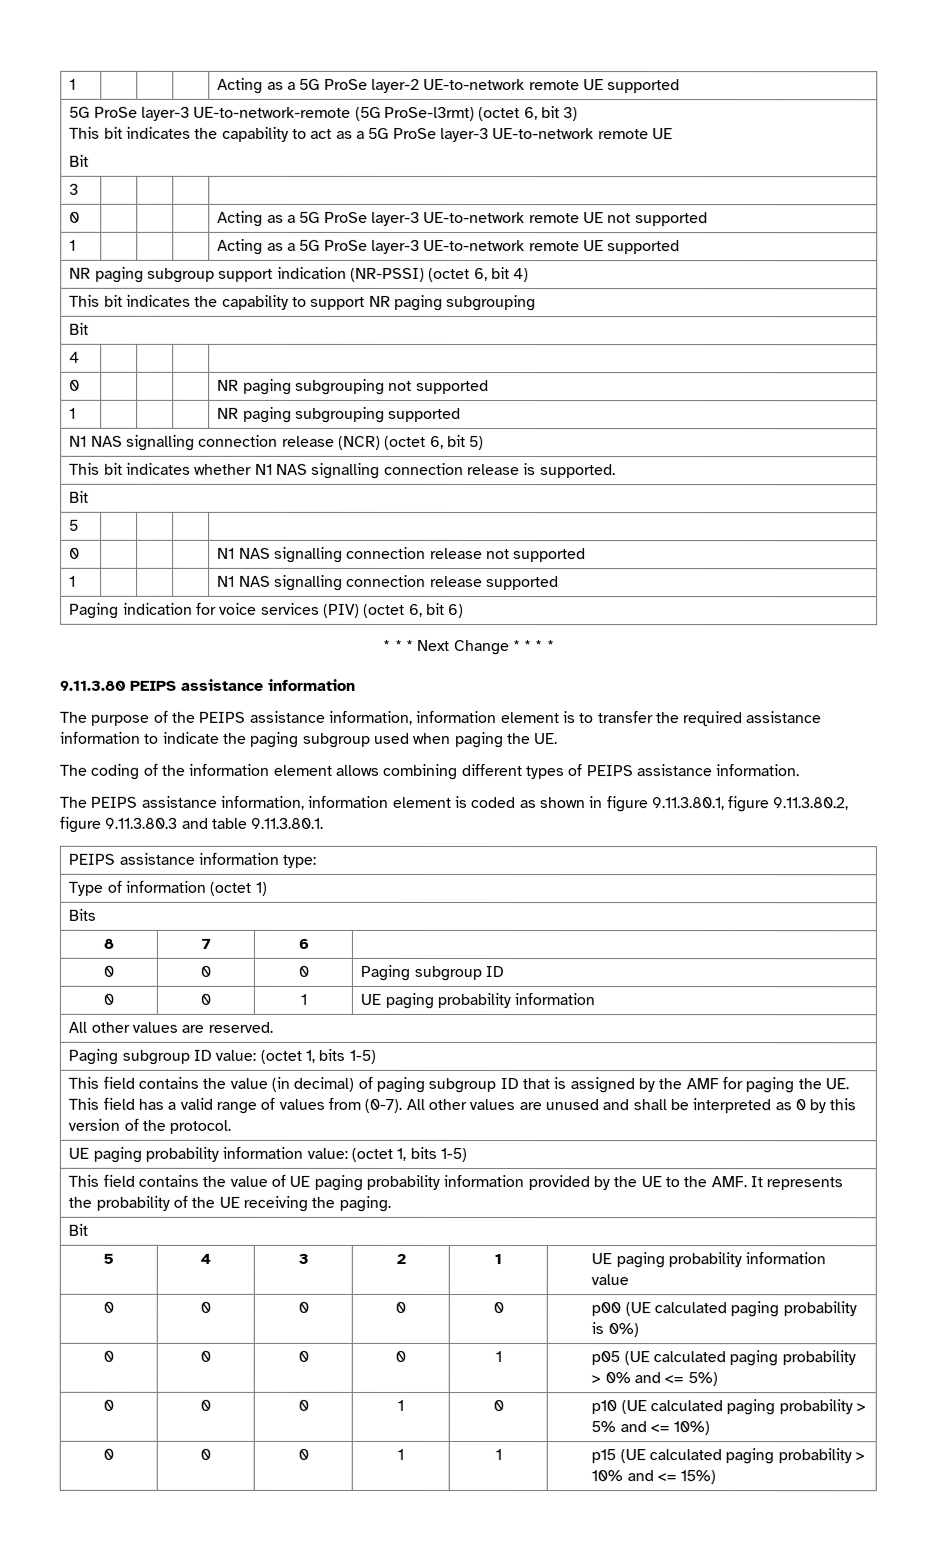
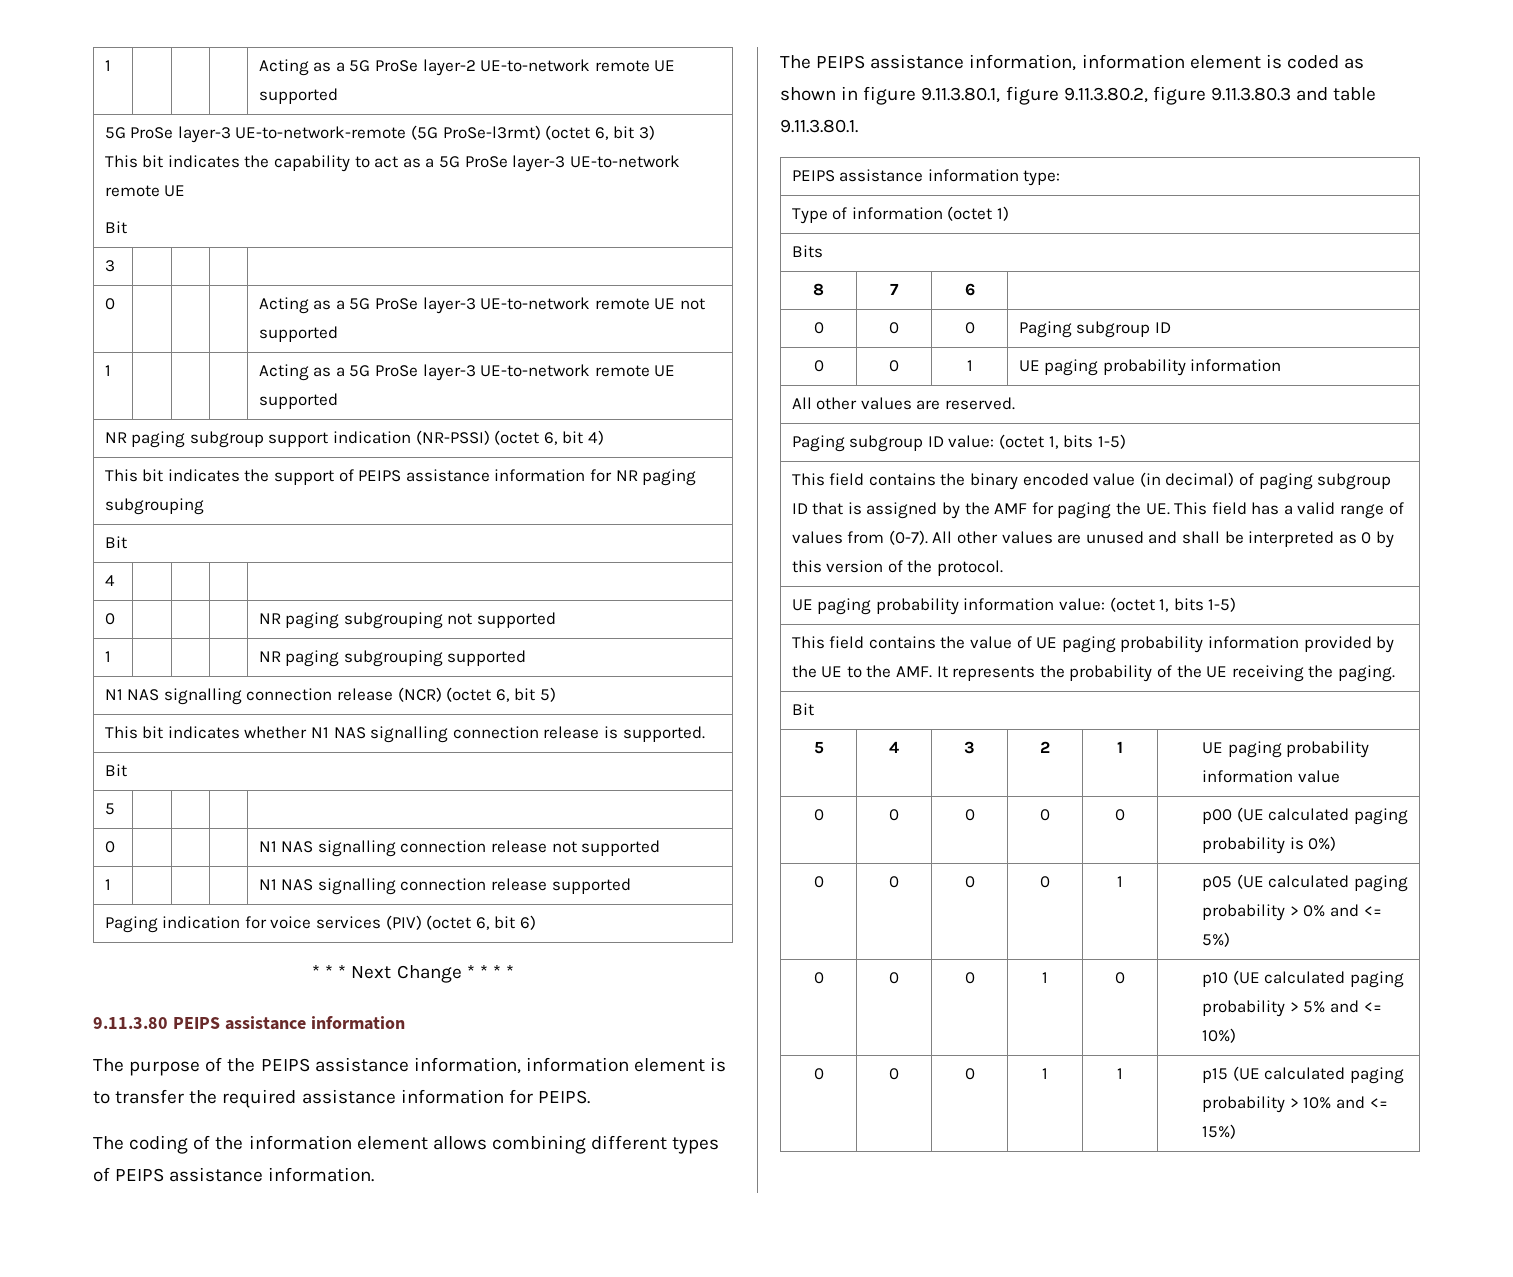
- This bit indicates the capability to support NR paging subgrouping
+ This bit indicates the support of PEIPS assistance information for NR paging subgrouping
- The purpose of the PEIPS assistance information, information element is to transfer the required assistance information to indicate the paging subgroup used when paging the UE.
+ The purpose of the PEIPS assistance information, information element is to transfer the required assistance information for PEIPS.
- This field contains the value (in decimal) of paging subgroup ID that is assigned by the AMF for paging the UE. This field has a valid range of values from (0-7).
+ This field contains the binary encoded value (in decimal) of paging subgroup ID that is assigned by the AMF for paging the UE. This field has a valid range of values from (0-7).

